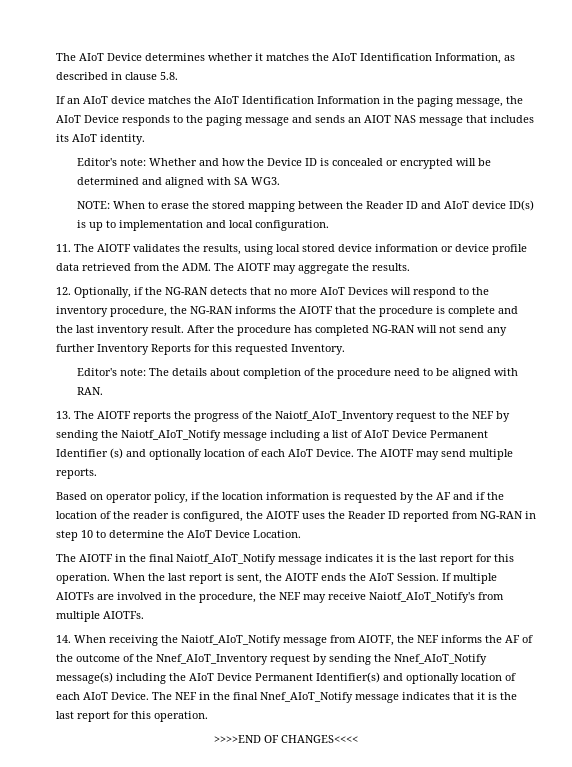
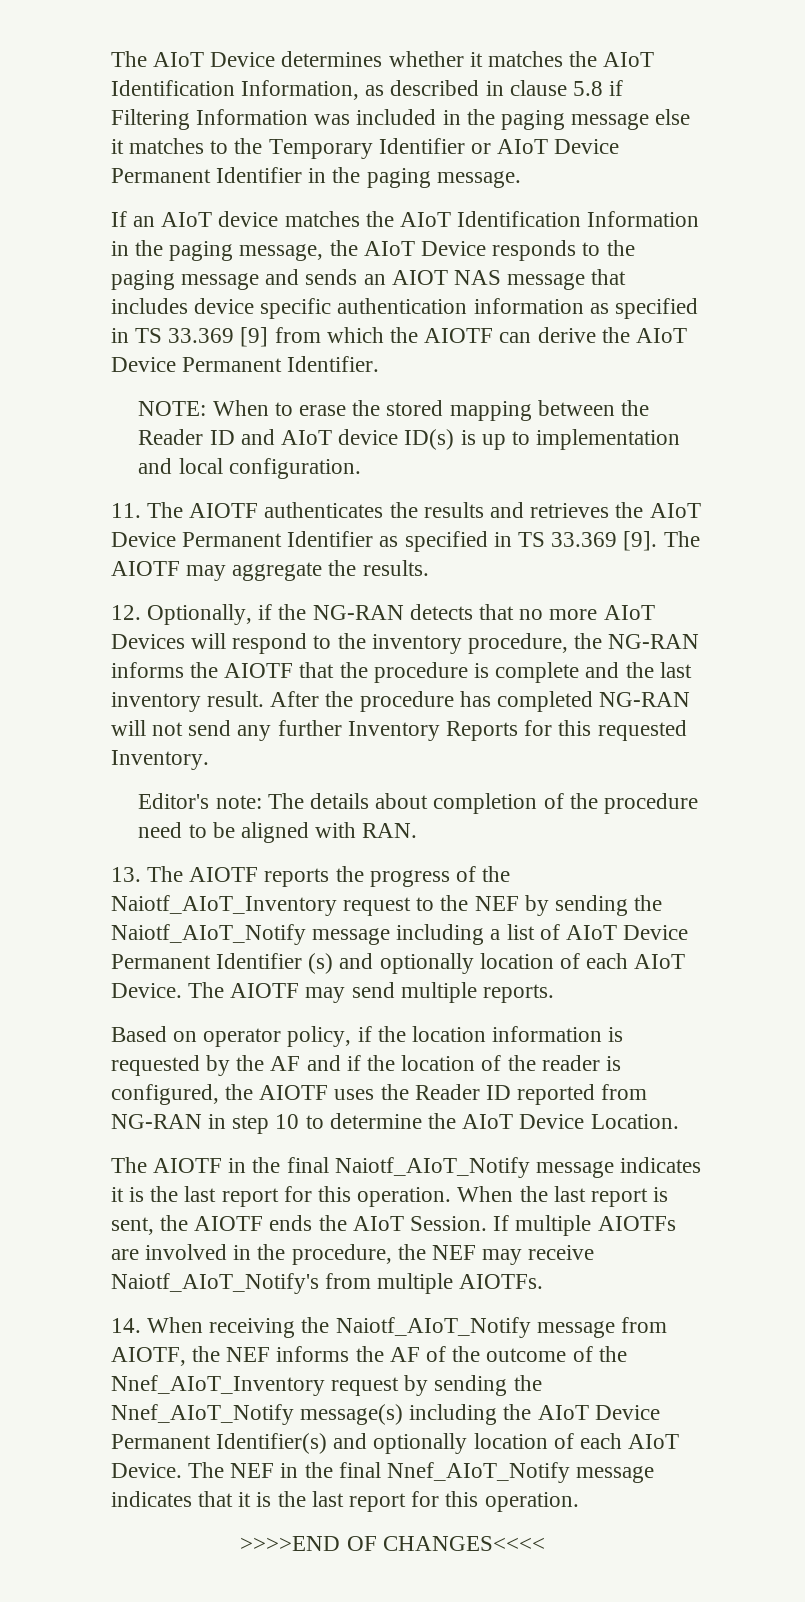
- The AIoT Device determines whether it matches the AIoT Identification Information, as described in clause 5.8.
+ The AIoT Device determines whether it matches the AIoT Identification Information, as described in clause 5.8 if Filtering Information was included in the paging message else it matches to the Temporary Identifier or AIoT Device Permanent Identifier in the paging message.
- If an AIoT device matches the AIoT Identification Information in the paging message, the AIoT Device responds to the paging message and sends an AIOT NAS message that includes its AIoT identity.
- Editor's note: Whether and how the Device ID is concealed or encrypted will be determined and aligned with SA WG3.
+ If an AIoT device matches the AIoT Identification Information in the paging message, the AIoT Device responds to the paging message and sends an AIOT NAS message that includes device specific authentication information as specified in TS 33.369 [9] from which the AIOTF can derive the AIoT Device Permanent Identifier.
- 11. The AIOTF validates the results, using local stored device information or device profile data retrieved from the ADM. The AIOTF may aggregate the results.
+ 11. The AIOTF authenticates the results and retrieves the AIoT Device Permanent Identifier as specified in TS 33.369 [9]. The AIOTF may aggregate the results.

